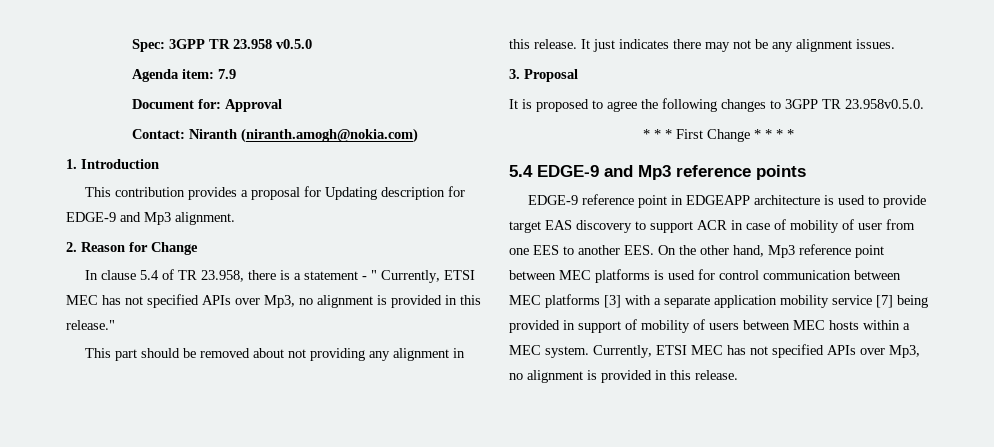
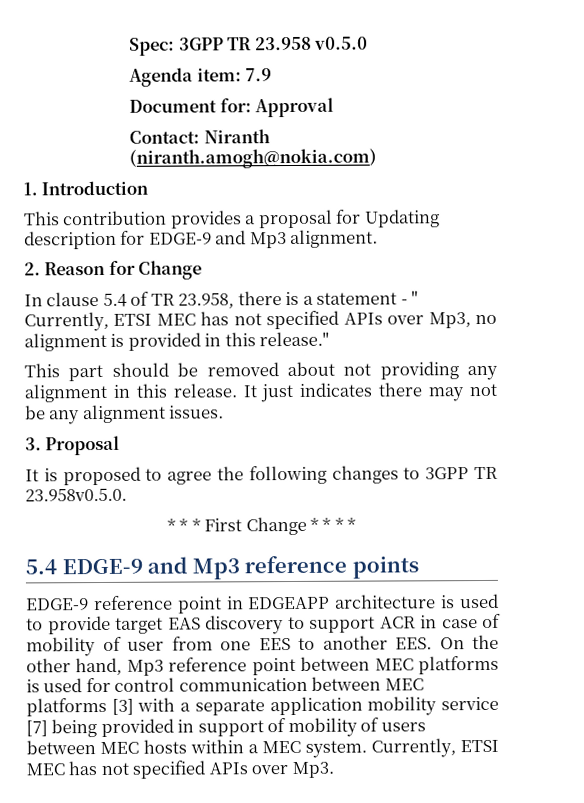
- Currently, ETSI MEC has not specified APIs over Mp3, no alignment is provided in this release.
+ Currently, ETSI MEC has not specified APIs over Mp3.

